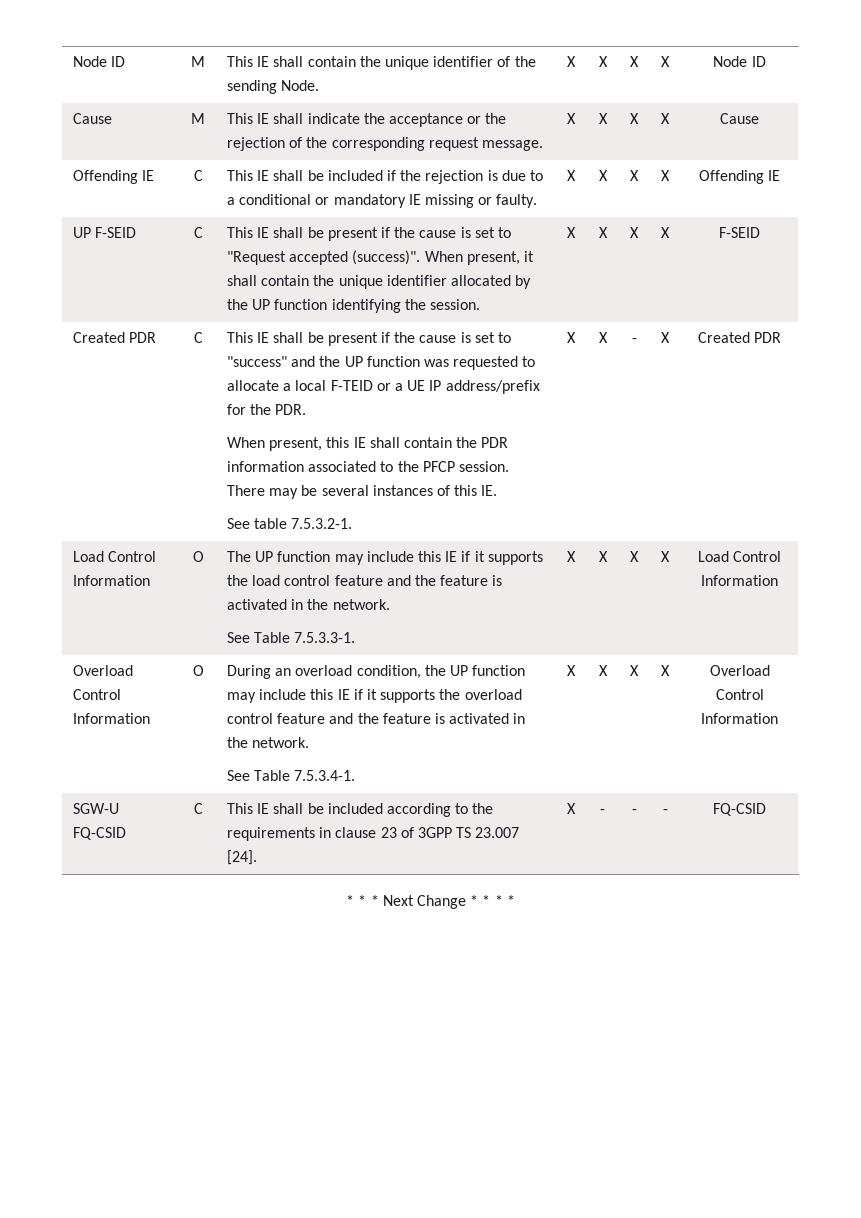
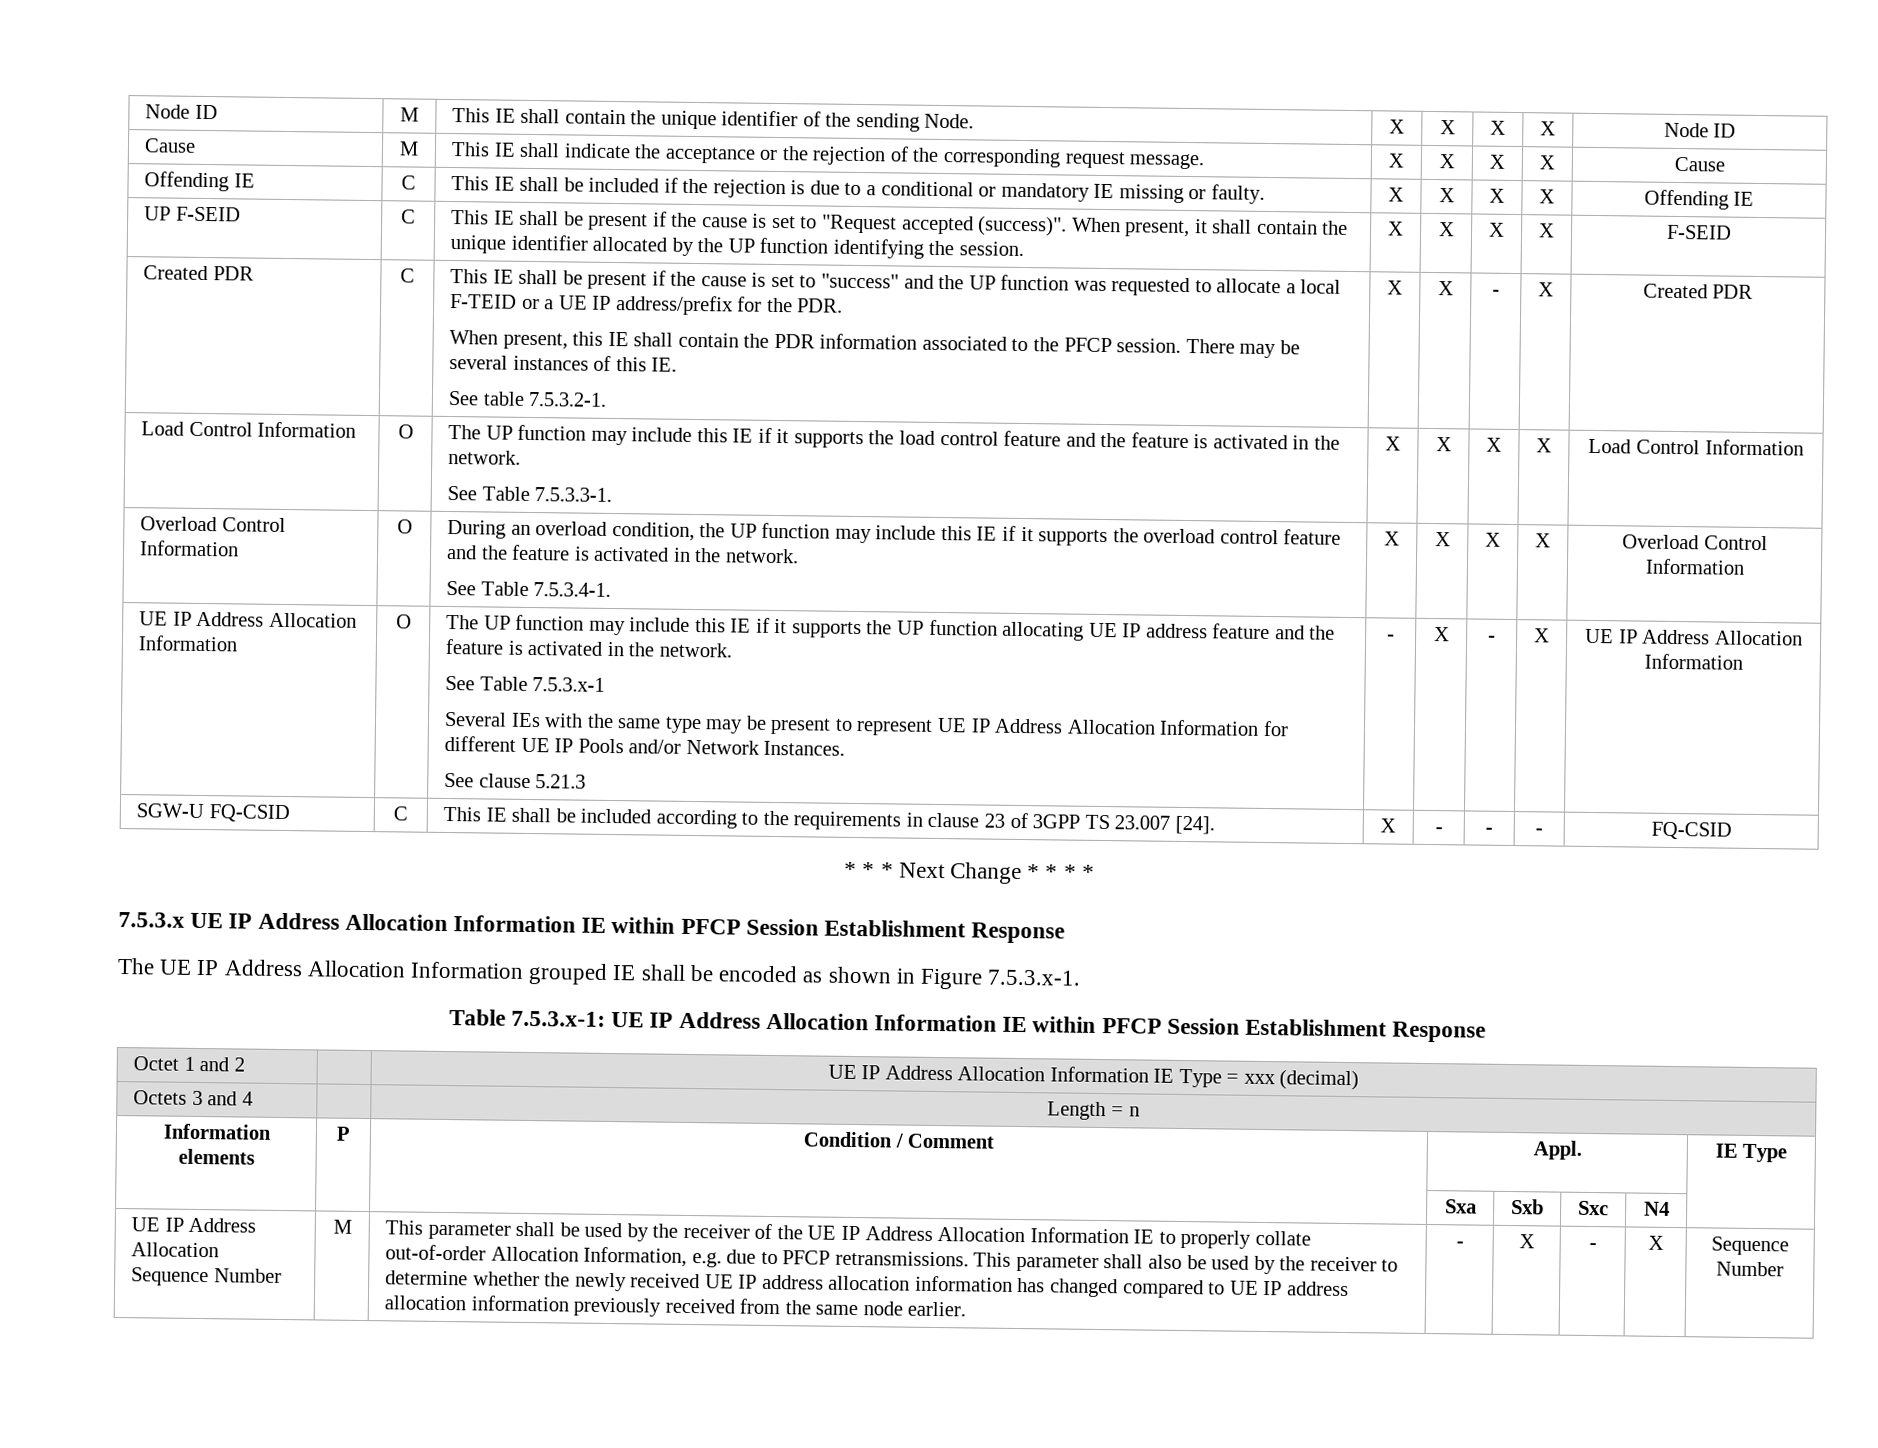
+ UE IP Address Allocation Information | O | The UP function may include this IE if it supports the UP function allocating UE IP address feature and the feature is activated in the network.
+ See Table 7.5.3.x-1
+ Several IEs with the same type may be present to represent UE IP Address Allocation Information for different UE IP Pools and/or Network Instances.
+ See clause 5.21.3 | - | X | - | X | UE IP Address Allocation Information
+ 7.5.3.x UE IP Address Allocation Information IE within PFCP Session Establishment Response
+ The UE IP Address Allocation Information grouped IE shall be encoded as shown in Figure 7.5.3.x-1.
+ Table 7.5.3.x-1: UE IP Address Allocation Information IE within PFCP Session Establishment Response
+ Octet 1 and 2 | | UE IP Address Allocation Information IE Type = xxx (decimal)
+ Octets 3 and 4 | | Length = n
+ Information elements | P | Condition / Comment | Appl. | IE Type
+ | | | Sxa | Sxb | Sxc | N4 |
+ UE IP Address Allocation Sequence Number | M | This parameter shall be used by the receiver of the UE IP Address Allocation Information IE to properly collate out-of-order Allocation Information, e.g. due to PFCP retransmissions. This parameter shall also be used by the receiver to determine whether the newly received UE IP address allocation information has changed compared to UE IP address allocation information previously received from the same node earlier. | - | X | - | X | Sequence Number

